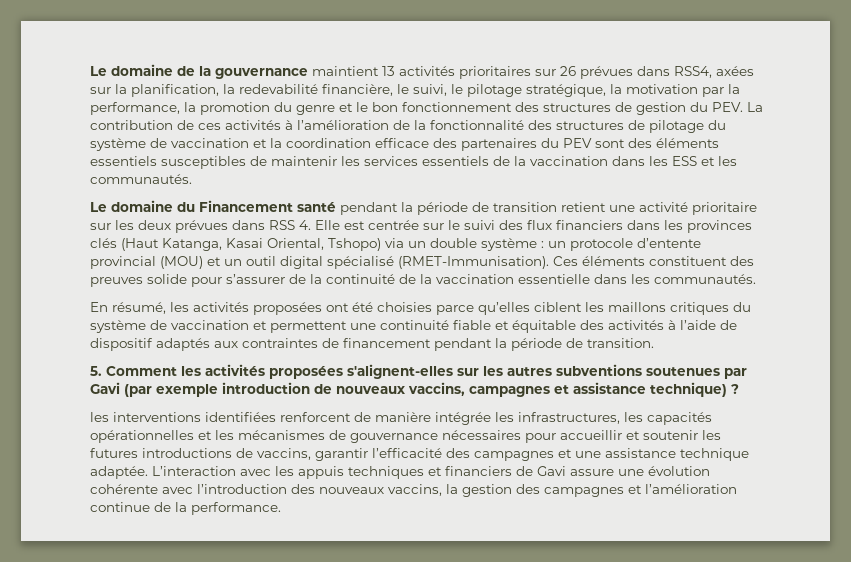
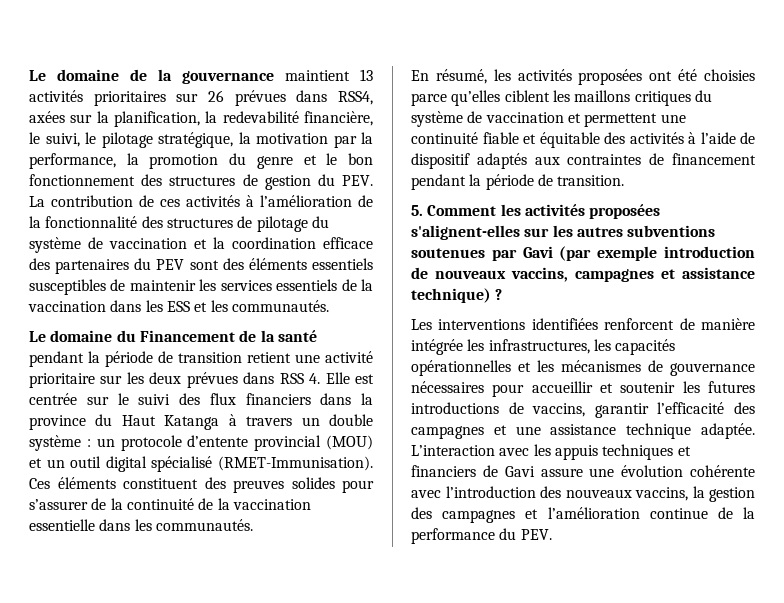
- Le domaine du Financement santé pendant la période de transition retient une activité prioritaire sur les deux prévues dans RSS 4. Elle est centrée sur le suivi des flux financiers dans les provinces clés (Haut Katanga, Kasai Oriental, Tshopo) via un double système : un protocole d’entente provincial (MOU) et un outil digital spécialisé (RMET-Immunisation).
+ Le domaine du Financement de la santé pendant la période de transition retient une activité prioritaire sur les deux prévues dans RSS 4. Elle est centrée sur le suivi des flux financiers dans la province du Haut Katanga à travers un double système : un protocole d’entente provincial (MOU) et un outil digital spécialisé (RMET-Immunisation).
- Ces éléments constituent des preuves solide pour s’assurer de la continuité de la vaccination essentielle dans les communautés.
+ Ces éléments constituent des preuves solides pour s’assurer de la continuité de la vaccination essentielle dans les communautés.
- les interventions identifiées renforcent de manière intégrée les infrastructures, les capacités opérationnelles et les mécanismes de gouvernance nécessaires pour accueillir et soutenir les futures introductions de vaccins, garantir l’efficacité des campagnes et une assistance technique adaptée.
+ Les interventions identifiées renforcent de manière intégrée les infrastructures, les capacités opérationnelles et les mécanismes de gouvernance nécessaires pour accueillir et soutenir les futures introductions de vaccins, garantir l’efficacité des campagnes et une assistance technique adaptée.
- L’interaction avec les appuis techniques et financiers de Gavi assure une évolution cohérente avec l’introduction des nouveaux vaccins, la gestion des campagnes et l’amélioration continue de la performance.
+ L’interaction avec les appuis techniques et financiers de Gavi assure une évolution cohérente avec l’introduction des nouveaux vaccins, la gestion des campagnes et l’amélioration continue de la performance du PEV.

